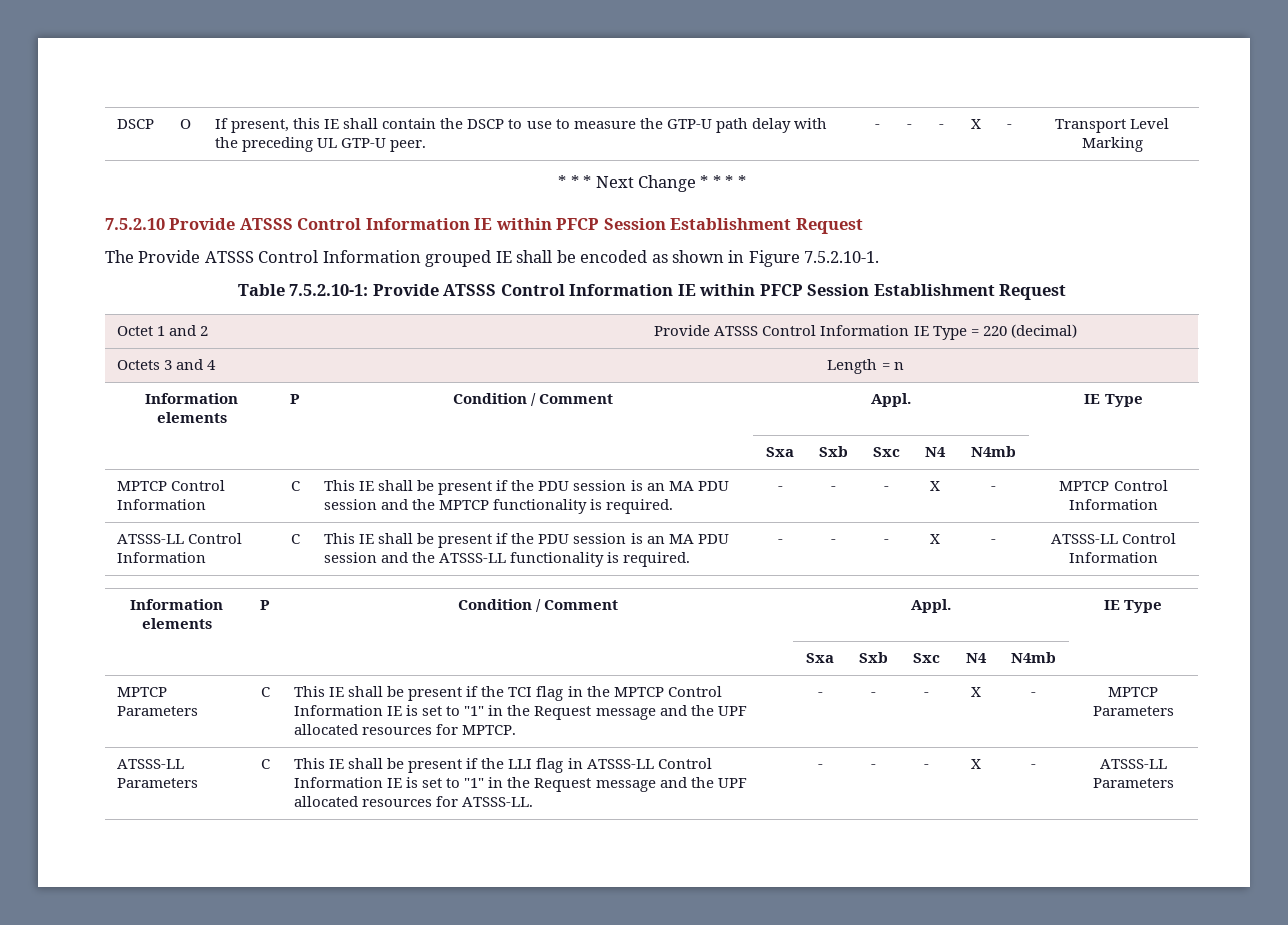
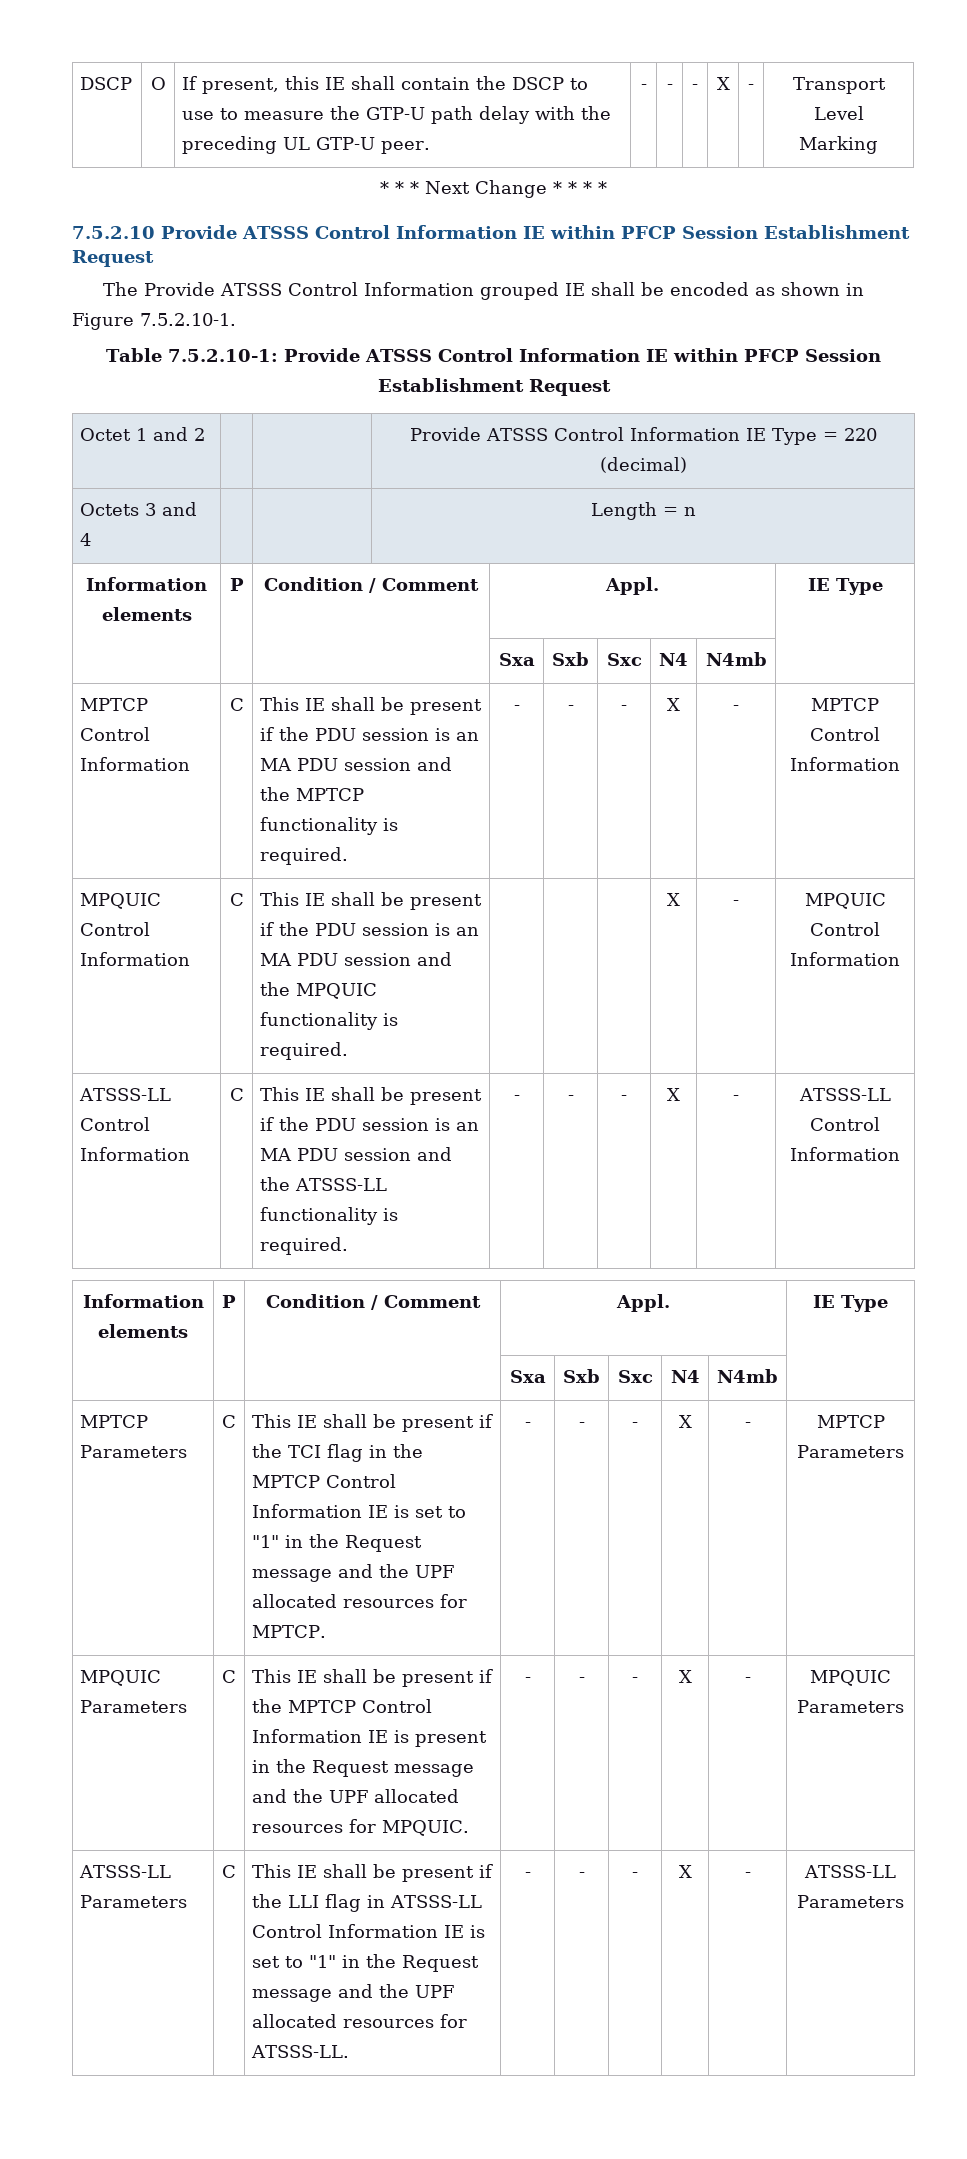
+ MPQUIC Control Information | C | This IE shall be present if the PDU session is an MA PDU session and the MPQUIC functionality is required. | | | | X | - | MPQUIC Control Information
+ MPQUIC Parameters | C | This IE shall be present if the MPTCP Control Information IE is present in the Request message and the UPF allocated resources for MPQUIC. | - | - | - | X | - | MPQUIC Parameters

